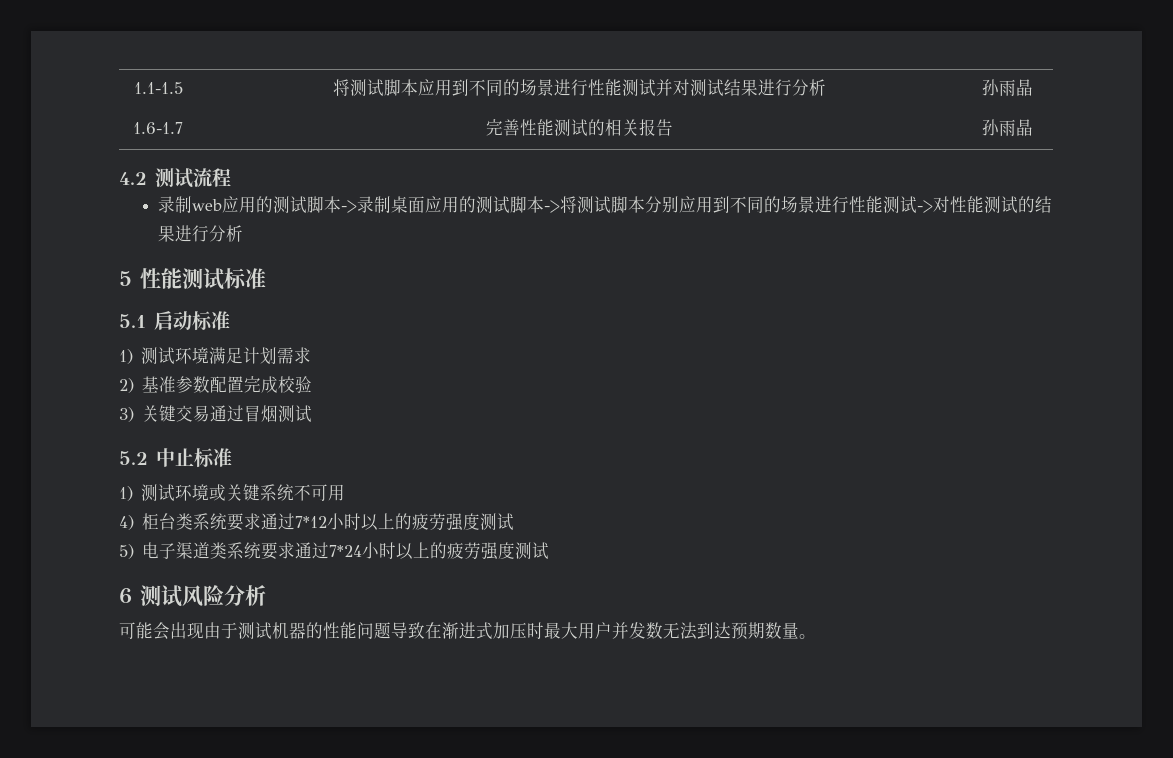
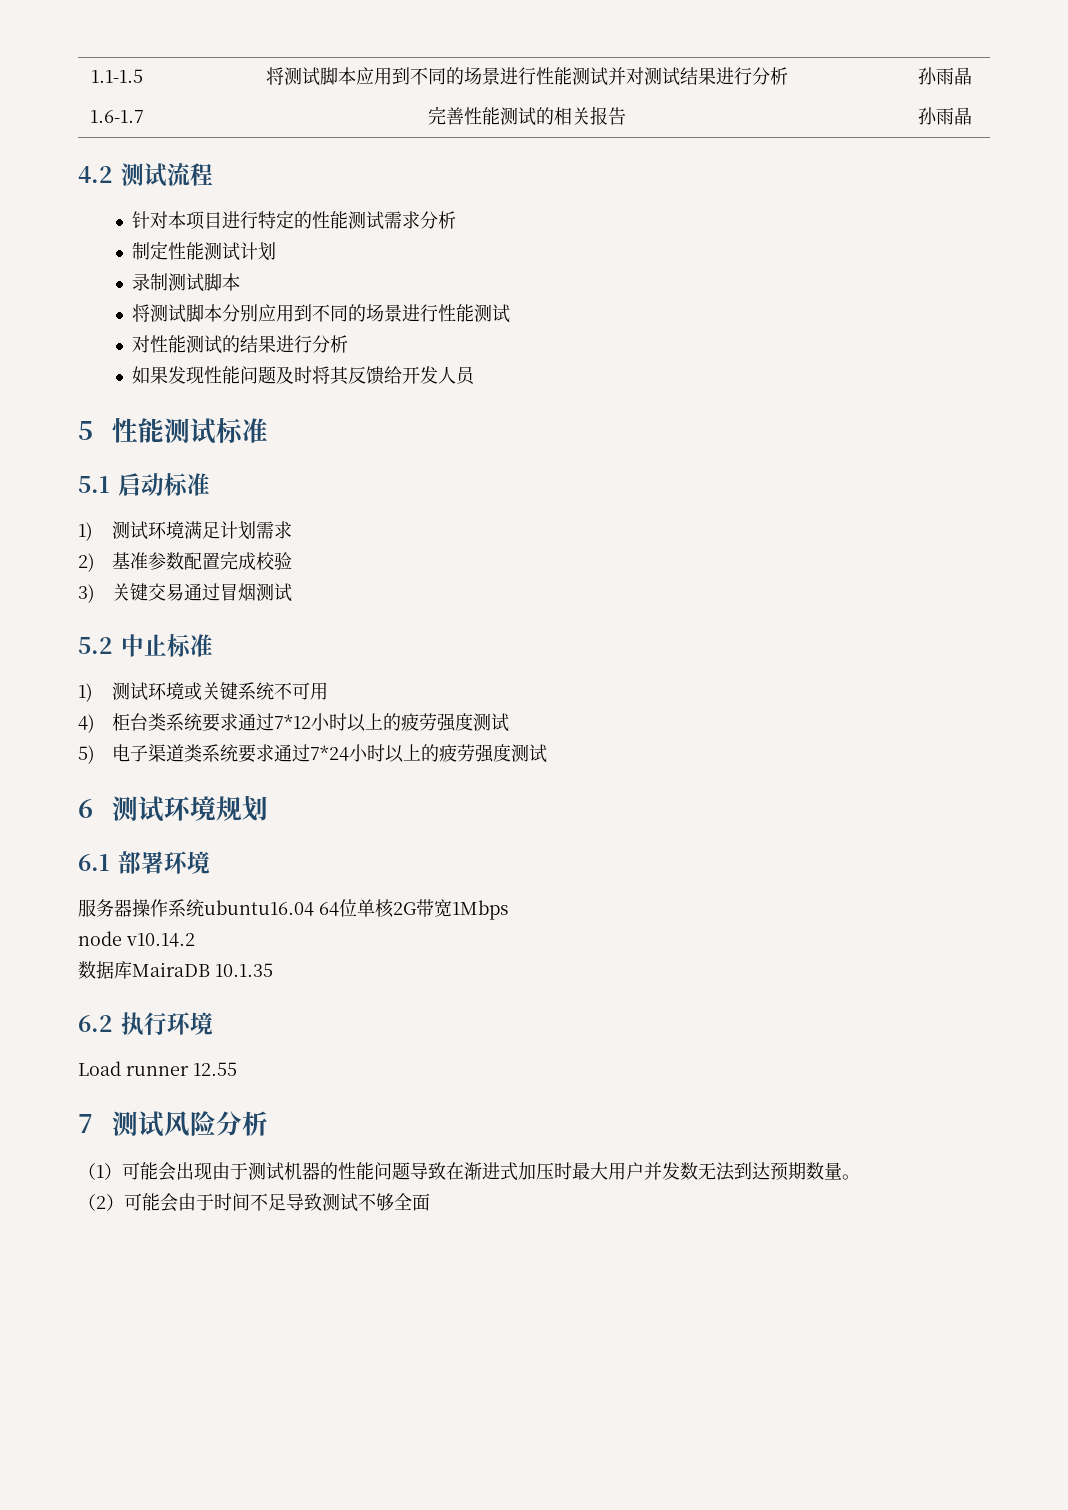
- 录制web应用的测试脚本->录制桌面应用的测试脚本->将测试脚本分别应用到不同的场景进行性能测试->对性能测试的结果进行分析
+ 针对本项目进行特定的性能测试需求分析
+ 制定性能测试计划
+ 录制测试脚本
+ 将测试脚本分别应用到不同的场景进行性能测试
+ 对性能测试的结果进行分析
+ 如果发现性能问题及时将其反馈给开发人员
- 6测试风险分析
+ 6测试环境规划
+ 6.1部署环境
+ 服务器操作系统ubuntu16.04 64位单核2G带宽1Mbps
+ node v10.14.2
+ 数据库MairaDB 10.1.35
+ 6.2执行环境
+ Load runner 12.55
+ 7测试风险分析
- 可能会出现由于测试机器的性能问题导致在渐进式加压时最大用户并发数无法到达预期数量。
+ （1）可能会出现由于测试机器的性能问题导致在渐进式加压时最大用户并发数无法到达预期数量。
+ （2）可能会由于时间不足导致测试不够全面

